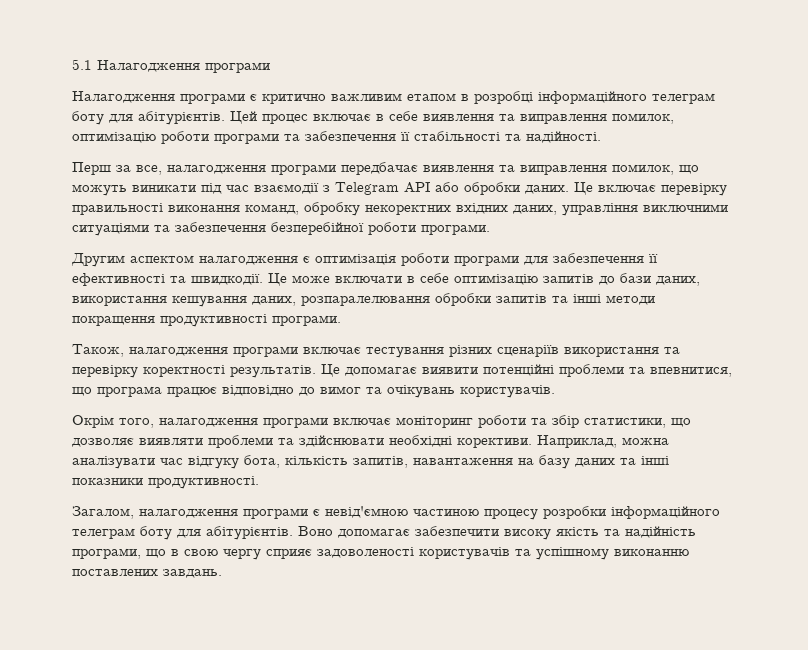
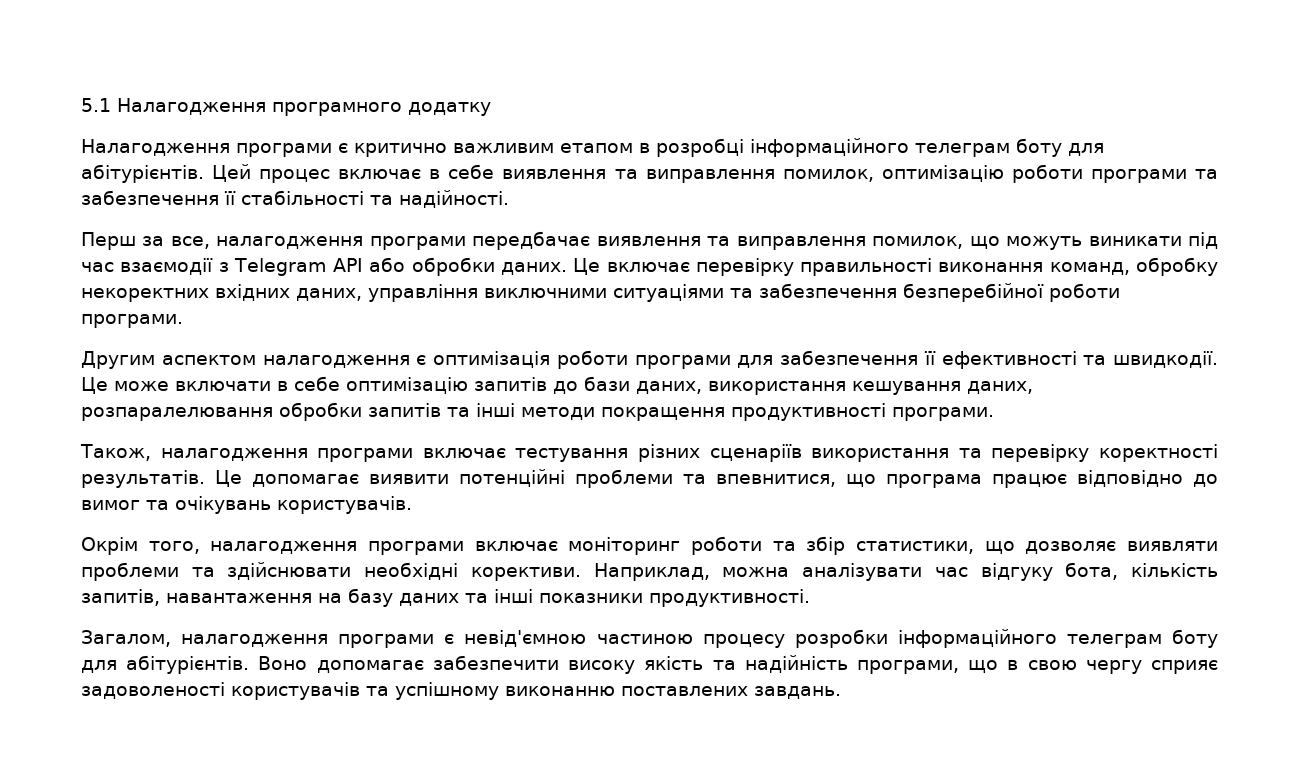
- 5.1 Налагодження програми
+ 5.1 Налагодження програмного додатку

